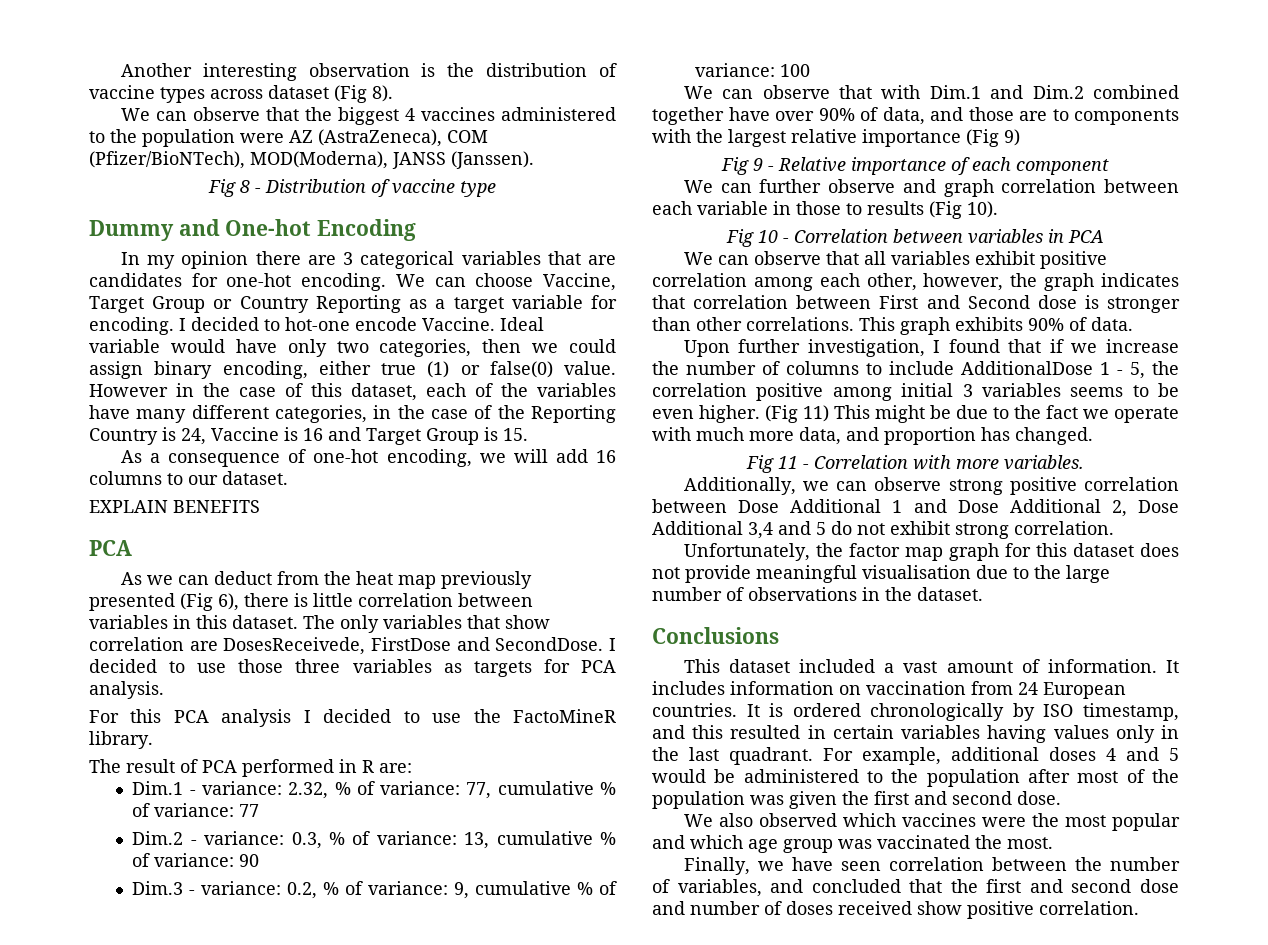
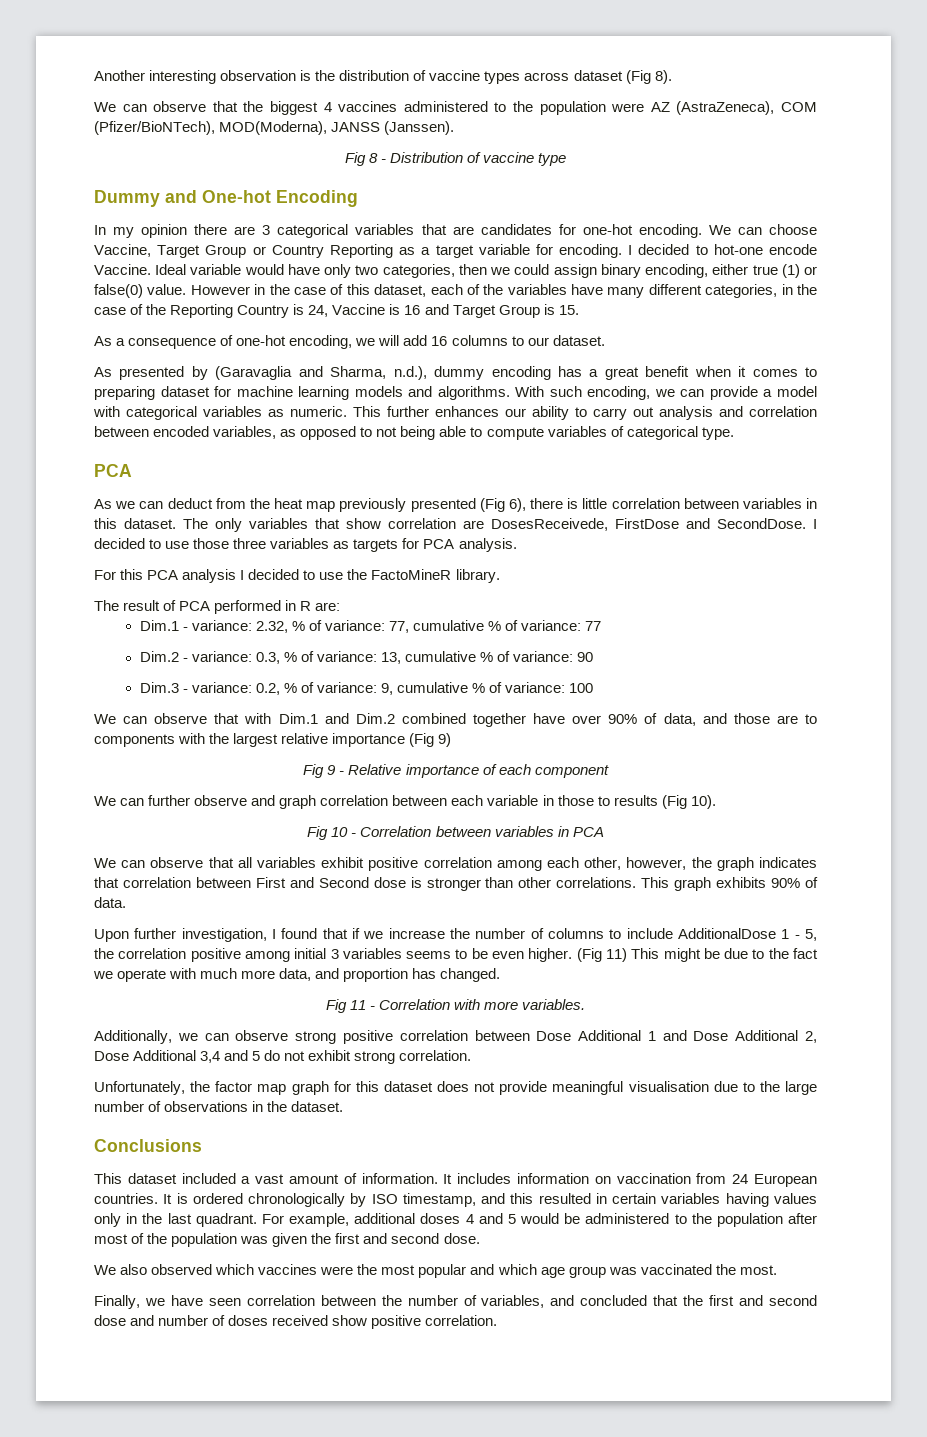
- EXPLAIN BENEFITS
+ As presented by (Garavaglia and Sharma, n.d.), dummy encoding has a great benefit when it comes to preparing dataset for machine learning models and algorithms. With such encoding, we can provide a model with categorical variables as numeric. This further enhances our ability to carry out analysis and correlation between encoded variables, as opposed to not being able to compute variables of categorical type.

